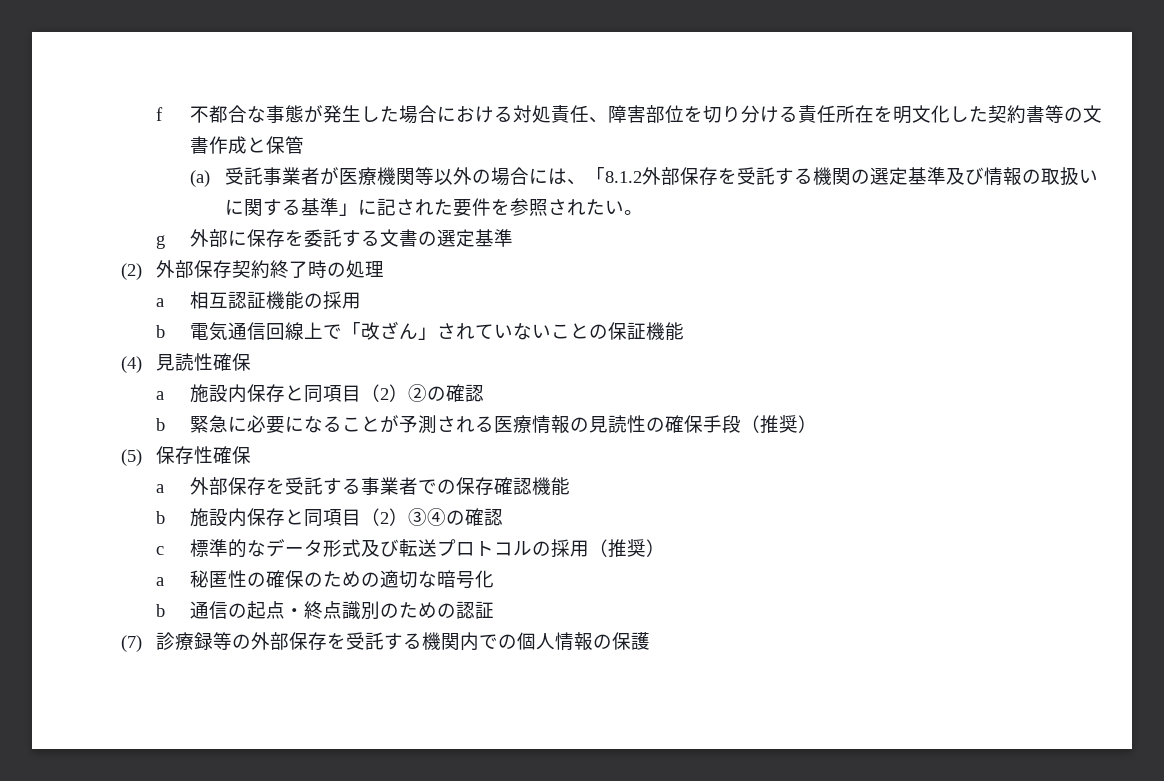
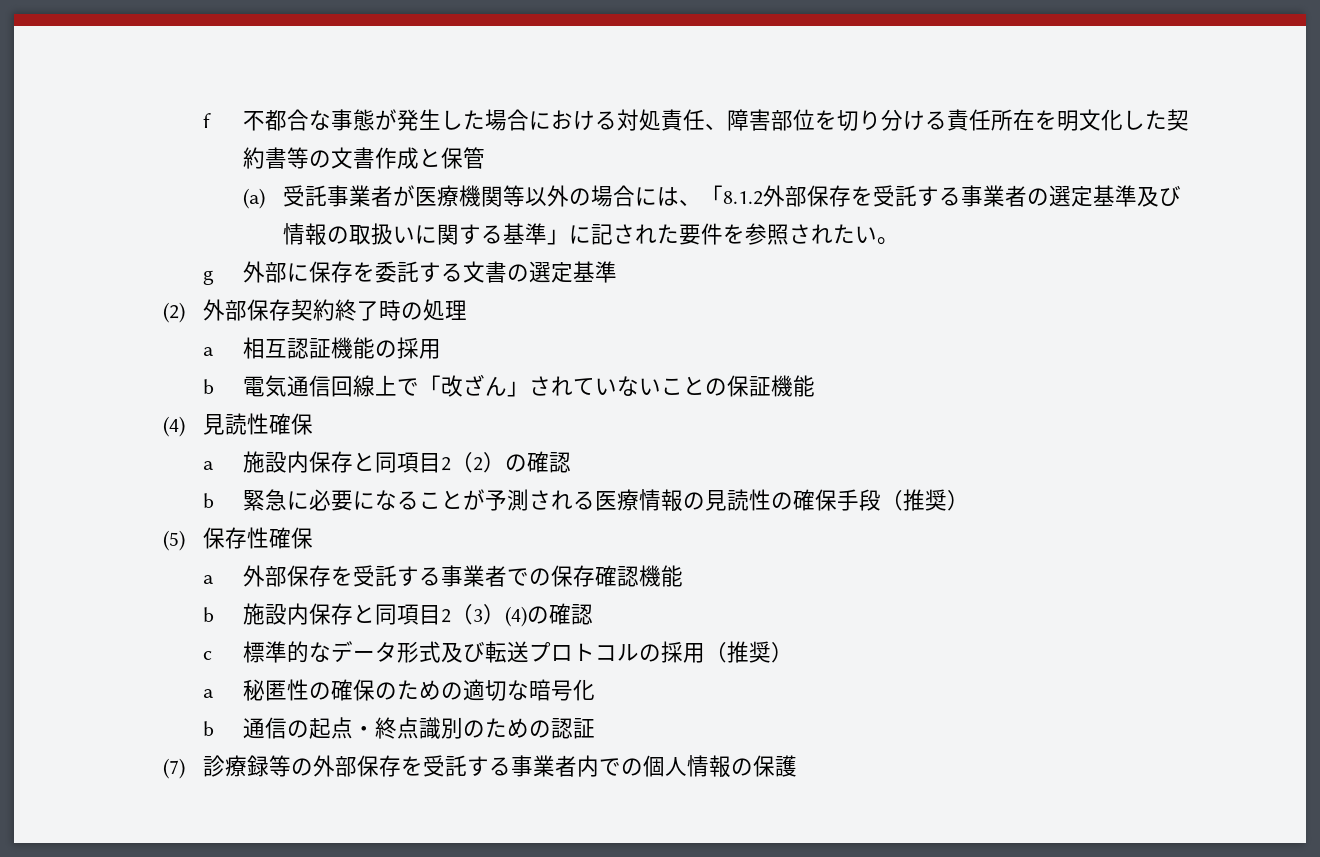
- (a)受託事業者が医療機関等以外の場合には、「8.1.2外部保存を受託する機関の選定基準及び情報の取扱いに関する基準」に記された要件を参照されたい。
+ (a)受託事業者が医療機関等以外の場合には、「8.1.2外部保存を受託する事業者の選定基準及び情報の取扱いに関する基準」に記された要件を参照されたい。
- a施設内保存と同項目（2）②の確認
+ a施設内保存と同項目2（2）の確認
- b施設内保存と同項目（2）③④の確認
+ b施設内保存と同項目2（3）(4)の確認
- (7)診療録等の外部保存を受託する機関内での個人情報の保護
+ (7)診療録等の外部保存を受託する事業者内での個人情報の保護

